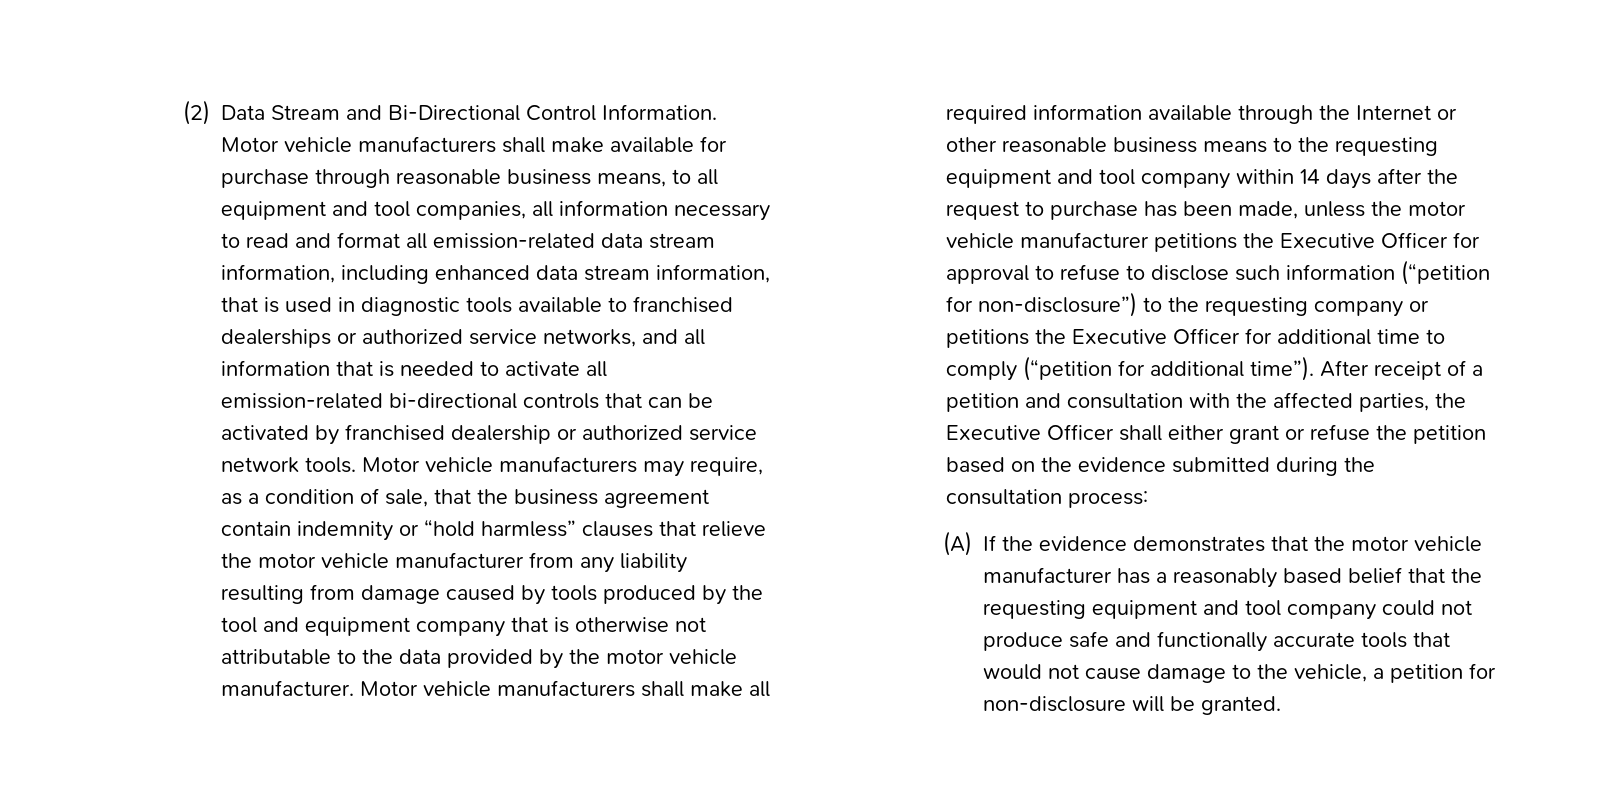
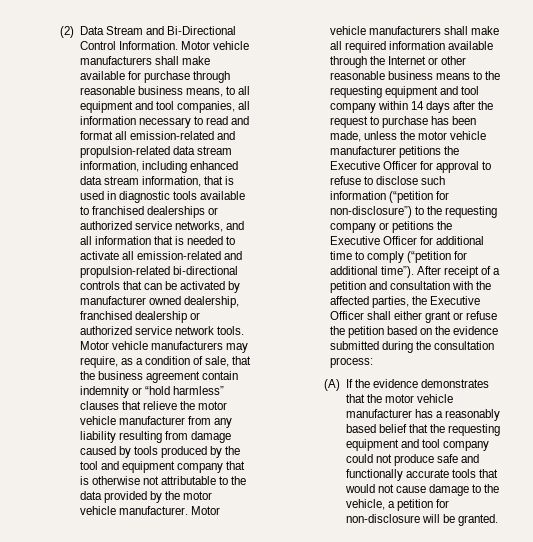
- Motor vehicle manufacturers shall make available for purchase through reasonable business means, to all equipment and tool companies, all information necessary to read and format all emission-related data stream information, including enhanced data stream information, that is used in diagnostic tools available to franchised dealerships or authorized service networks, and all information that is needed to activate all emission-related bi-directional controls that can be activated by franchised dealership or authorized service network tools.
+ Motor vehicle manufacturers shall make available for purchase through reasonable business means, to all equipment and tool companies, all information necessary to read and format all emission-related and propulsion-related data stream information, including enhanced data stream information, that is used in diagnostic tools available to franchised dealerships or authorized service networks, and all information that is needed to activate all emission-related and propulsion-related bi-directional controls that can be activated by manufacturer owned dealership, franchised dealership or authorized service network tools.

